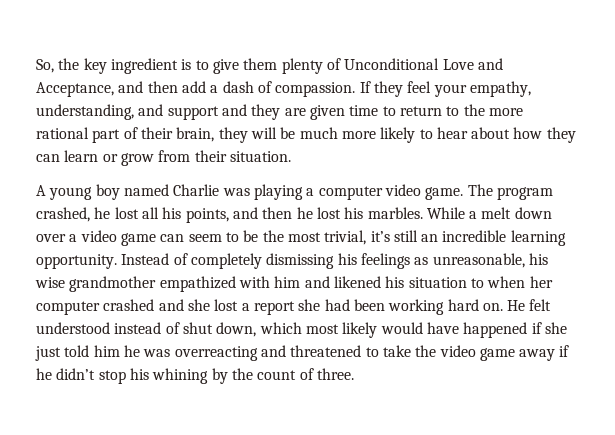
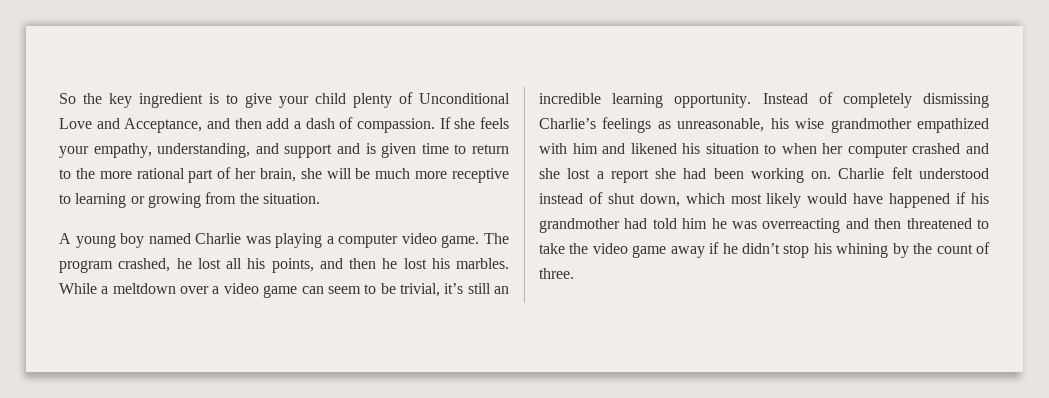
- So, the key ingredient is to give them plenty of Unconditional Love and Acceptance, and then add a dash of compassion.
+ So the key ingredient is to give your child plenty of Unconditional Love and Acceptance, and then add a dash of compassion.
- If they feel your empathy, understanding, and support and they are given time to return to the more rational part of their brain, they will be much more likely to hear about how they can learn or grow from their situation.
+ If she feels your empathy, understanding, and support and is given time to return to the more rational part of her brain, she will be much more receptive to learning or growing from the situation.
- While a melt down over a video game can seem to be the most trivial, it’s still an incredible learning opportunity.
+ While a meltdown over a video game can seem to be trivial, it’s still an incredible learning opportunity.
- Instead of completely dismissing his feelings as unreasonable, his wise grandmother empathized with him and likened his situation to when her computer crashed and she lost a report she had been working hard on. He felt understood instead of shut down, which most likely would have happened if she just told him he was overreacting and threatened to take the video game away if he didn’t stop his whining by the count of three.
+ Instead of completely dismissing Charlie’s feelings as unreasonable, his wise grandmother empathized with him and likened his situation to when her computer crashed and she lost a report she had been working on. Charlie felt understood instead of shut down, which most likely would have happened if his grandmother had told him he was overreacting and then threatened to take the video game away if he didn’t stop his whining by the count of three.

